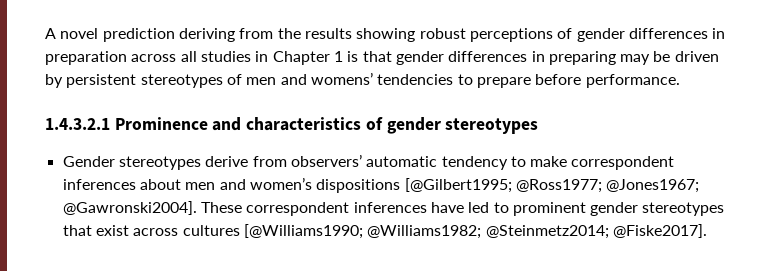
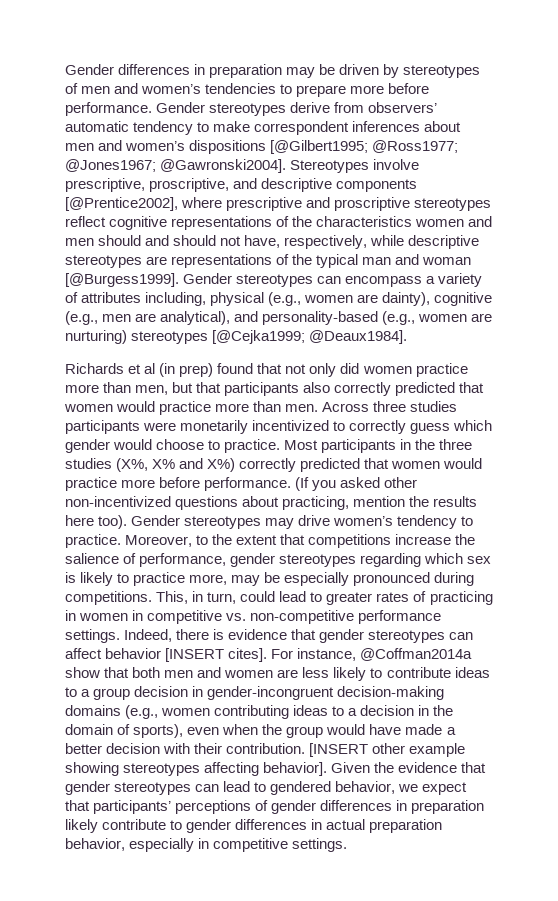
- A novel prediction deriving from the results showing robust perceptions of gender differences in preparation across all studies in Chapter 1 is that gender differences in preparing may be driven by persistent stereotypes of men and womens’ tendencies to prepare before performance.
- 1.4.3.2.1 Prominence and characteristics of gender stereotypes
- Gender stereotypes derive from observers’ automatic tendency to make correspondent inferences about men and women’s dispositions [@Gilbert1995; @Ross1977; @Jones1967; @Gawronski2004].
+ Gender differences in preparation may be driven by stereotypes of men and women’s tendencies to prepare more before performance. Gender stereotypes derive from observers’ automatic tendency to make correspondent inferences about men and women’s dispositions [@Gilbert1995; @Ross1977; @Jones1967; @Gawronski2004].
- These correspondent inferences have led to prominent gender stereotypes that exist across cultures [@Williams1990; @Williams1982; @Steinmetz2014; @Fiske2017].
+ Stereotypes involve prescriptive, proscriptive, and descriptive components [@Prentice2002], where prescriptive and proscriptive stereotypes reflect cognitive representations of the characteristics women and men should and should not have, respectively, while descriptive stereotypes are representations of the typical man and woman [@Burgess1999]. Gender stereotypes can encompass a variety of attributes including, physical (e.g., women are dainty), cognitive (e.g., men are analytical), and personality-based (e.g., women are nurturing) stereotypes [@Cejka1999; @Deaux1984].
+ Richards et al (in prep) found that not only did women practice more than men, but that participants also correctly predicted that women would practice more than men. Across three studies participants were monetarily incentivized to correctly guess which gender would choose to practice. Most participants in the three studies (X%, X% and X%) correctly predicted that women would practice more before performance. (If you asked other non-incentivized questions about practicing, mention the results here too). Gender stereotypes may drive women’s tendency to practice. Moreover, to the extent that competitions increase the salience of performance, gender stereotypes regarding which sex is likely to practice more, may be especially pronounced during competitions. This, in turn, could lead to greater rates of practicing in women in competitive vs. non-competitive performance settings. Indeed, there is evidence that gender stereotypes can affect behavior [INSERT cites]. For instance, @Coffman2014a show that both men and women are less likely to contribute ideas to a group decision in gender-incongruent decision-making domains (e.g., women contributing ideas to a decision in the domain of sports), even when the group would have made a better decision with their contribution. [INSERT other example showing stereotypes affecting behavior]. Given the evidence that gender stereotypes can lead to gendered behavior, we expect that participants’ perceptions of gender differences in preparation likely contribute to gender differences in actual preparation behavior, especially in competitive settings.

